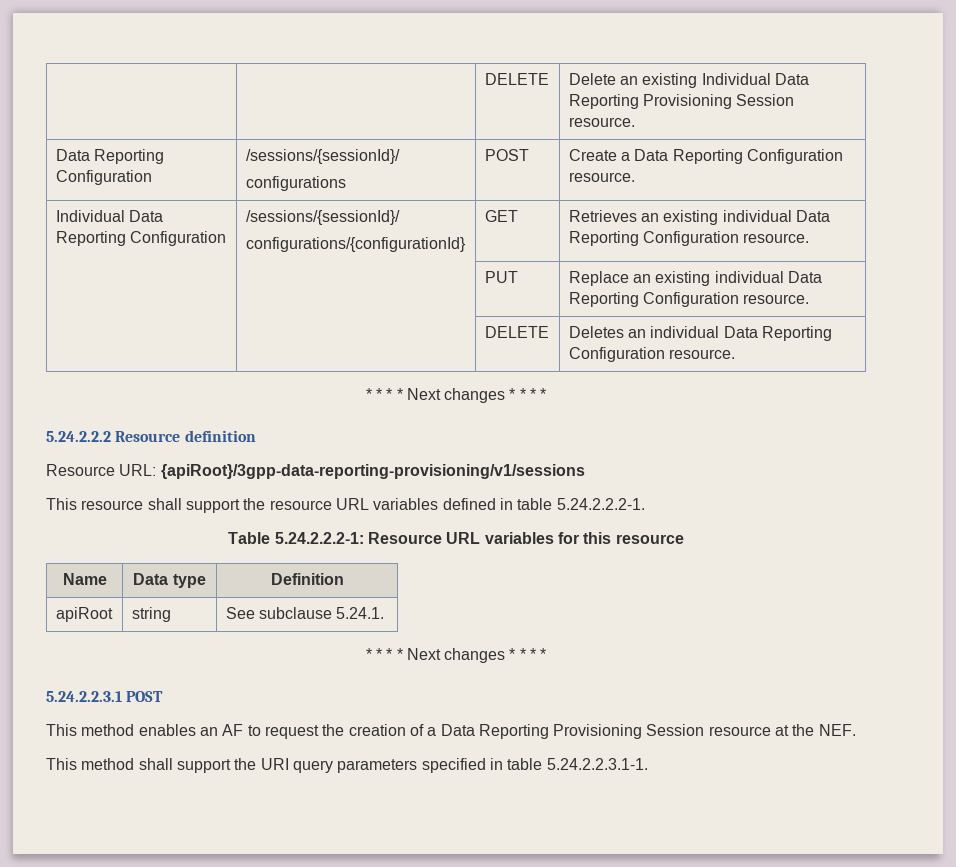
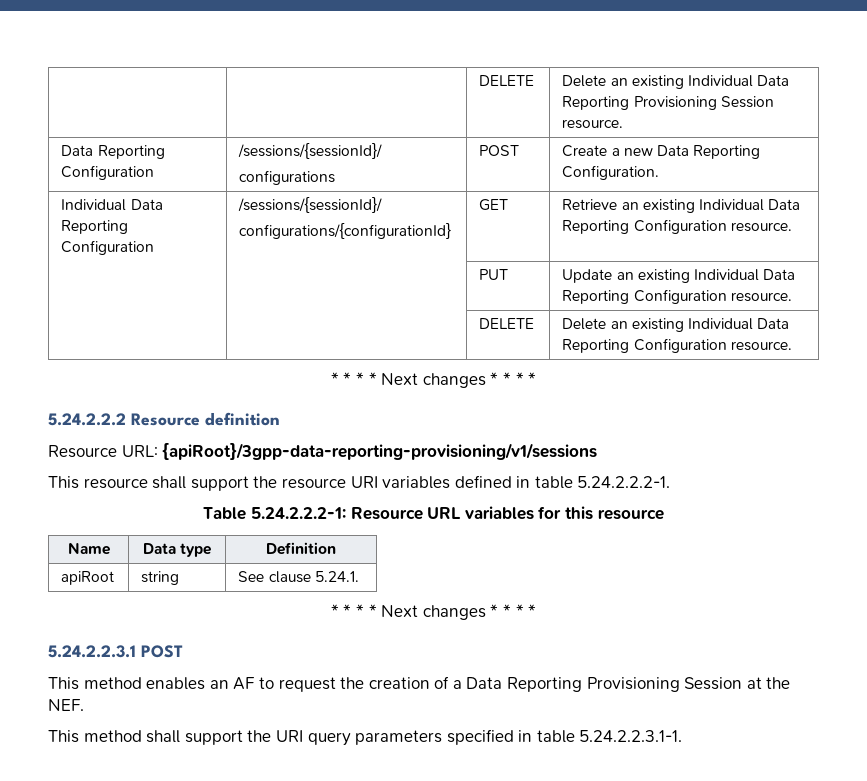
  | | DELETE | Delete an existing Individual Data Reporting Provisioning Session resource.
  Data Reporting Configuration | /sessions/{sessionId}/
- configurations | POST | Create a Data Reporting Configuration resource.
+ configurations | POST | Create a new Data Reporting Configuration.
  Individual Data Reporting Configuration | /sessions/{sessionId}/
- configurations/{configurationId} | GET | Retrieves an existing individual Data Reporting Configuration resource.
+ configurations/{configurationId} | GET | Retrieve an existing Individual Data Reporting Configuration resource.
- | | PUT | Replace an existing individual Data Reporting Configuration resource.
+ | | PUT | Update an existing Individual Data Reporting Configuration resource.
- | | DELETE | Deletes an individual Data Reporting Configuration resource.
+ | | DELETE | Delete an existing Individual Data Reporting Configuration resource.
- This resource shall support the resource URL variables defined in table 5.24.2.2.2-1.
+ This resource shall support the resource URI variables defined in table 5.24.2.2.2-1.
- apiRoot | string | See subclause 5.24.1.
+ apiRoot | string | See clause 5.24.1.
- This method enables an AF to request the creation of a Data Reporting Provisioning Session resource at the NEF.
+ This method enables an AF to request the creation of a Data Reporting Provisioning Session at the NEF.

